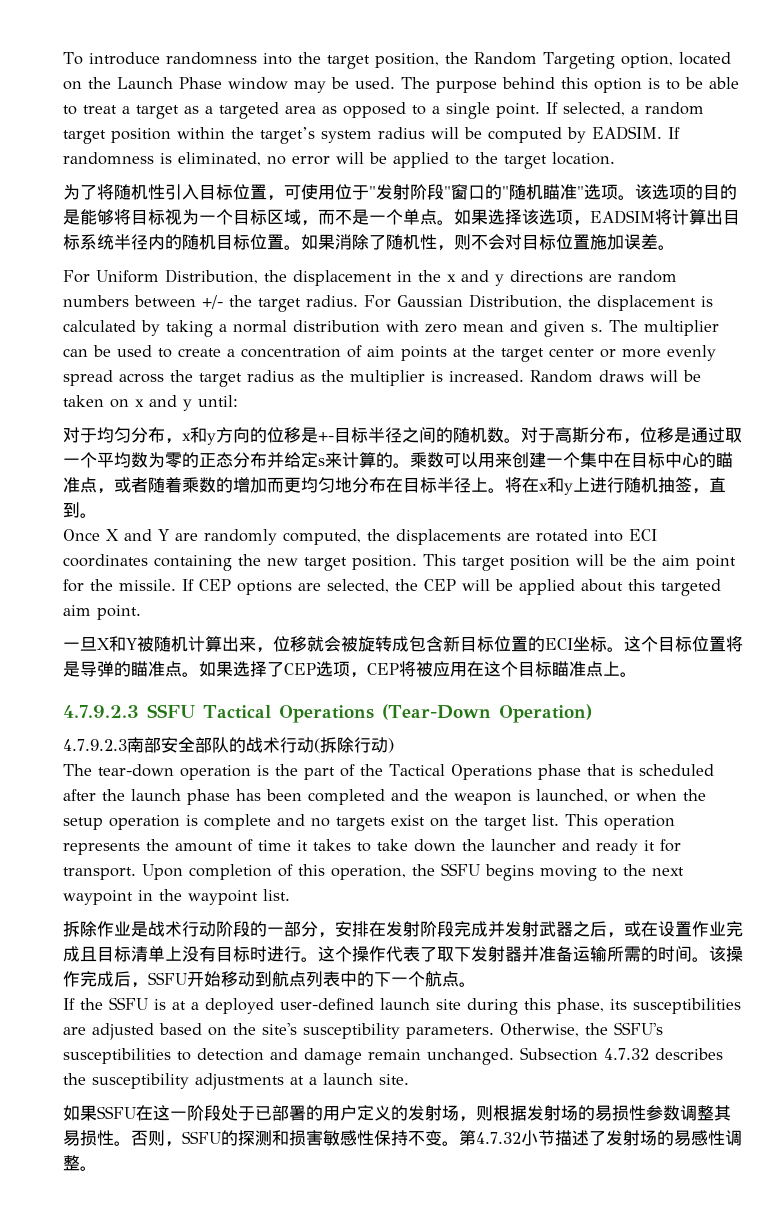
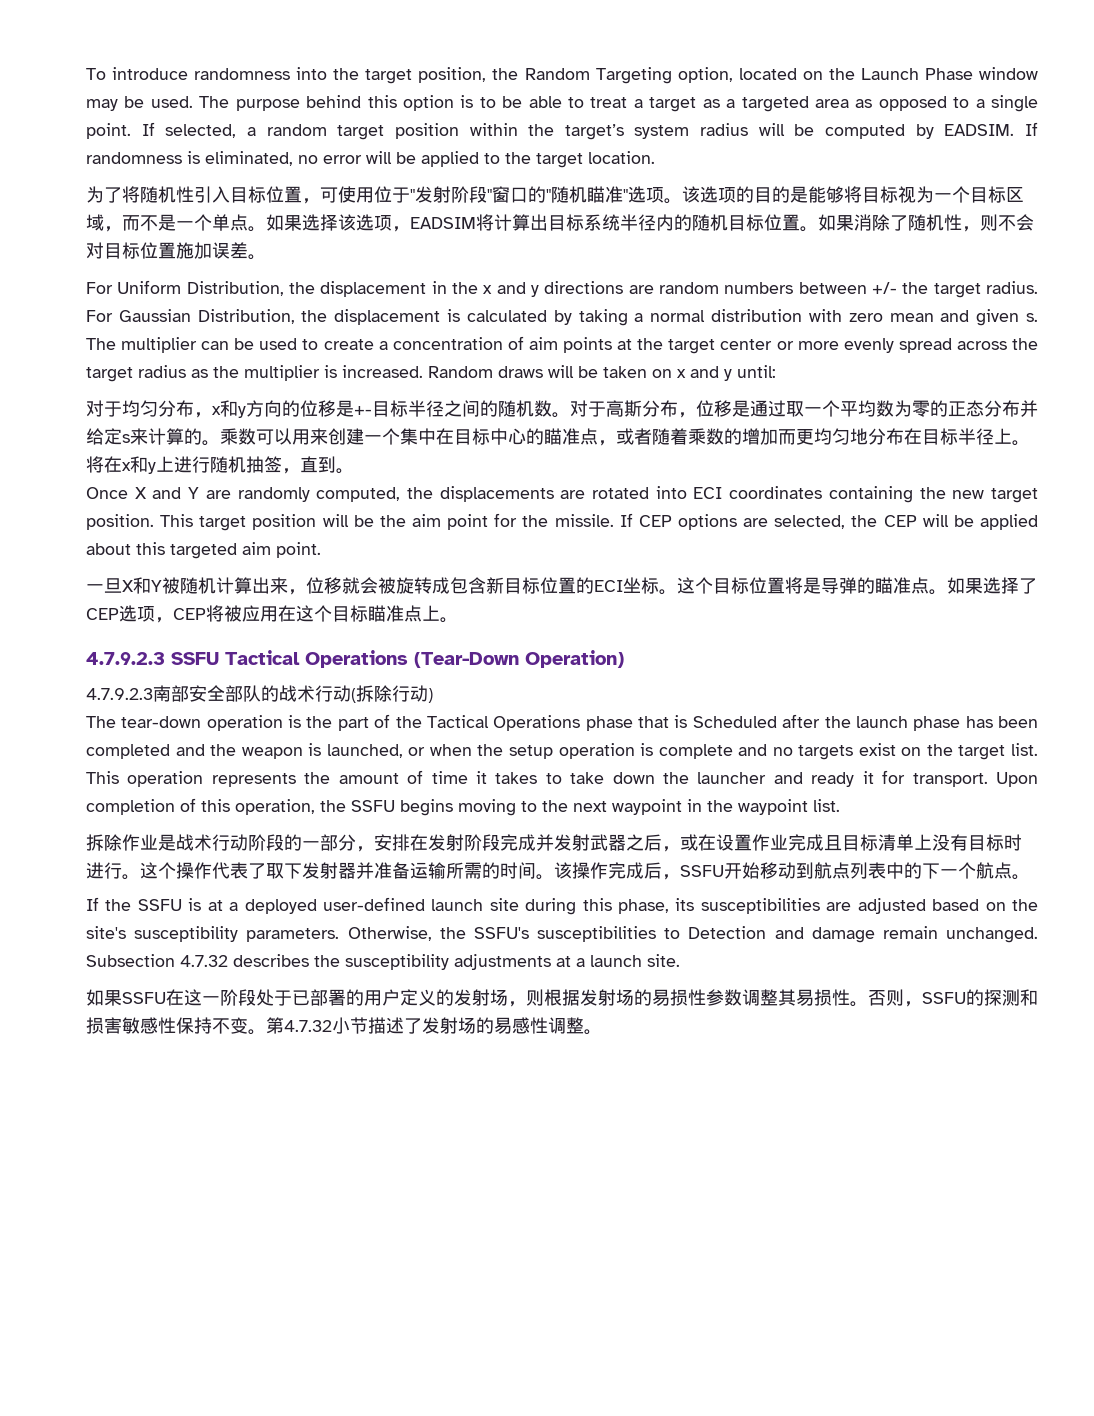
- The tear-down operation is the part of the Tactical Operations phase that is scheduled after the launch phase has been completed and the weapon is launched, or when the setup operation is complete and no targets exist on the target list.
+ The tear-down operation is the part of the Tactical Operations phase that is Scheduled after the launch phase has been completed and the weapon is launched, or when the setup operation is complete and no targets exist on the target list.
- Otherwise, the SSFU's susceptibilities to detection and damage remain unchanged.
+ Otherwise, the SSFU's susceptibilities to Detection and damage remain unchanged.

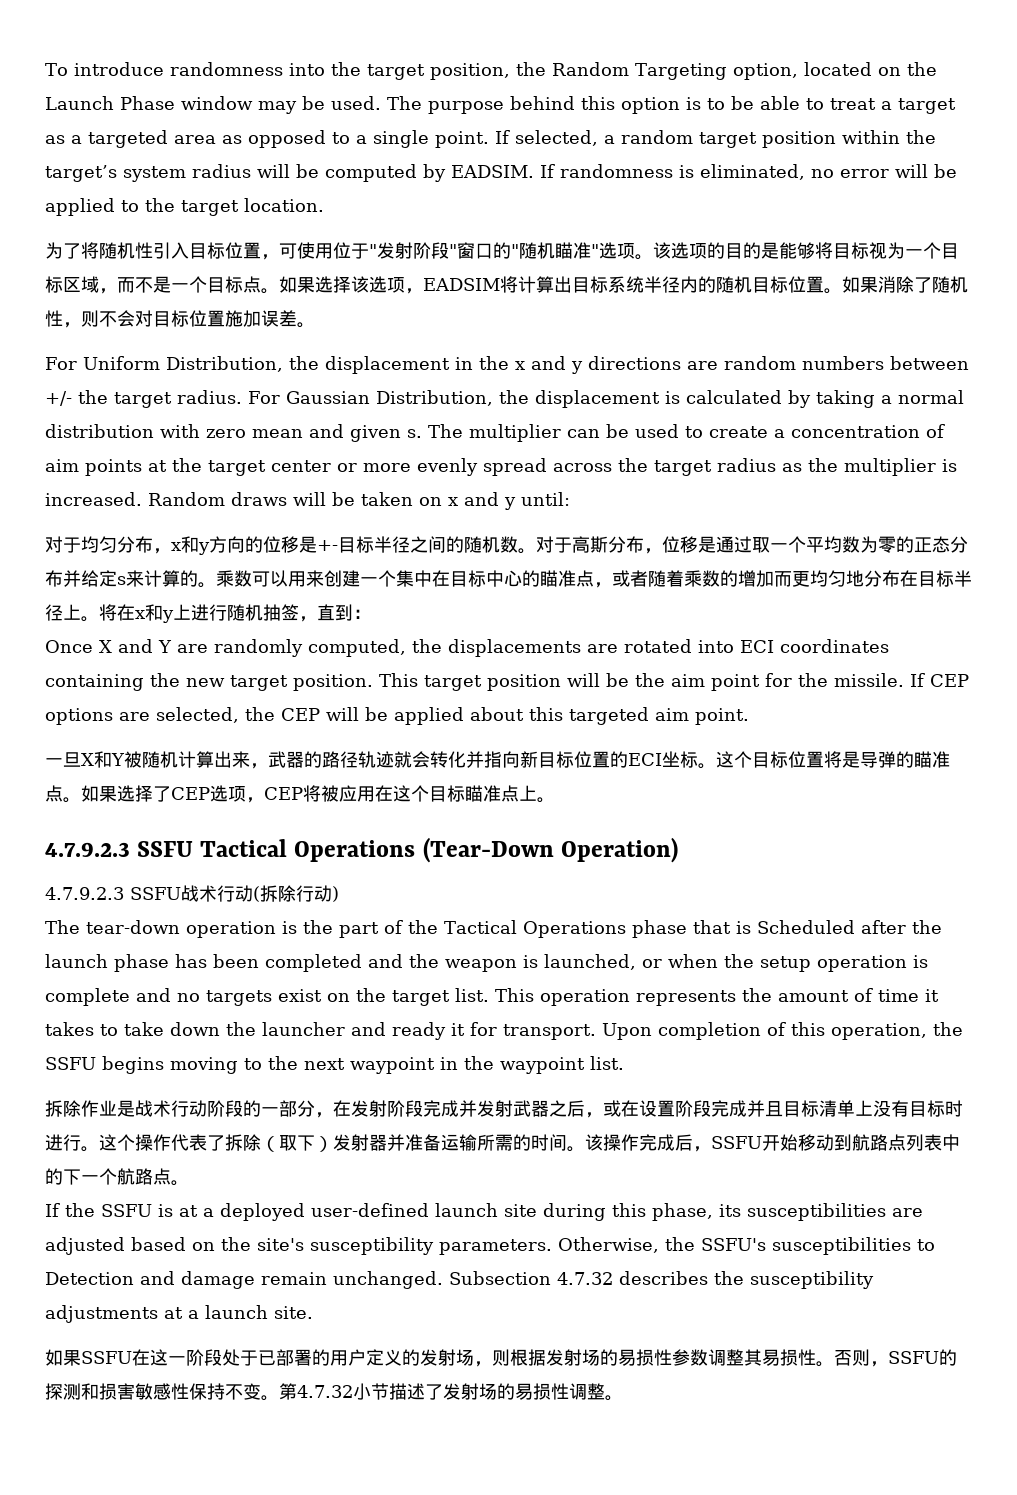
- 该选项的目的是能够将目标视为一个目标区域，而不是一个单点。
+ 该选项的目的是能够将目标视为一个目标区域，而不是一个目标点。
- 将在x和y上进行随机抽签，直到。
+ 将在x和y上进行随机抽签，直到：
- 一旦X和Y被随机计算出来，位移就会被旋转成包含新目标位置的ECI坐标。
+ 一旦X和Y被随机计算出来，武器的路径轨迹就会转化并指向新目标位置的ECI坐标。
- 4.7.9.2.3南部安全部队的战术行动(拆除行动)
+ 4.7.9.2.3 SSFU战术行动(拆除行动)
- 拆除作业是战术行动阶段的一部分，安排在发射阶段完成并发射武器之后，或在设置作业完成且目标清单上没有目标时进行。
+ 拆除作业是战术行动阶段的一部分，在发射阶段完成并发射武器之后，或在设置阶段完成并且目标清单上没有目标时进行。
- 这个操作代表了取下发射器并准备运输所需的时间。
+ 这个操作代表了拆除（取下）发射器并准备运输所需的时间。
- 该操作完成后，SSFU开始移动到航点列表中的下一个航点。
+ 该操作完成后，SSFU开始移动到航路点列表中的下一个航路点。
- 第4.7.32小节描述了发射场的易感性调整。
+ 第4.7.32小节描述了发射场的易损性调整。

